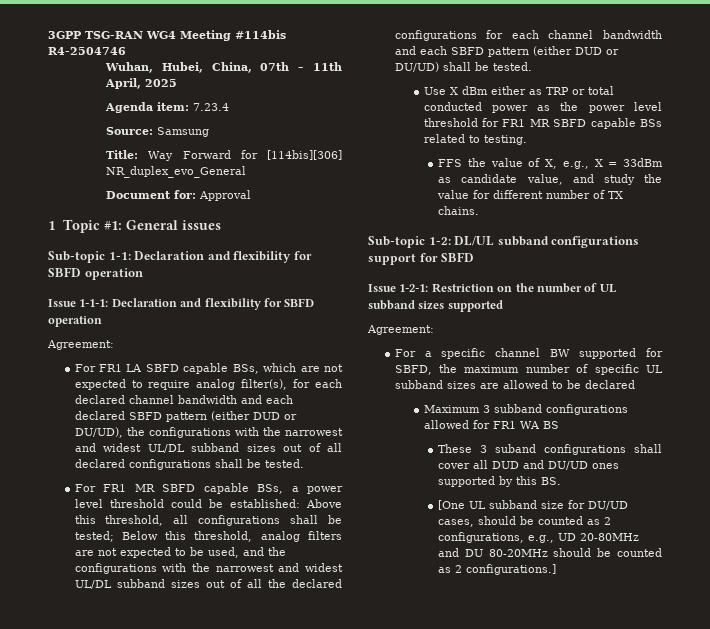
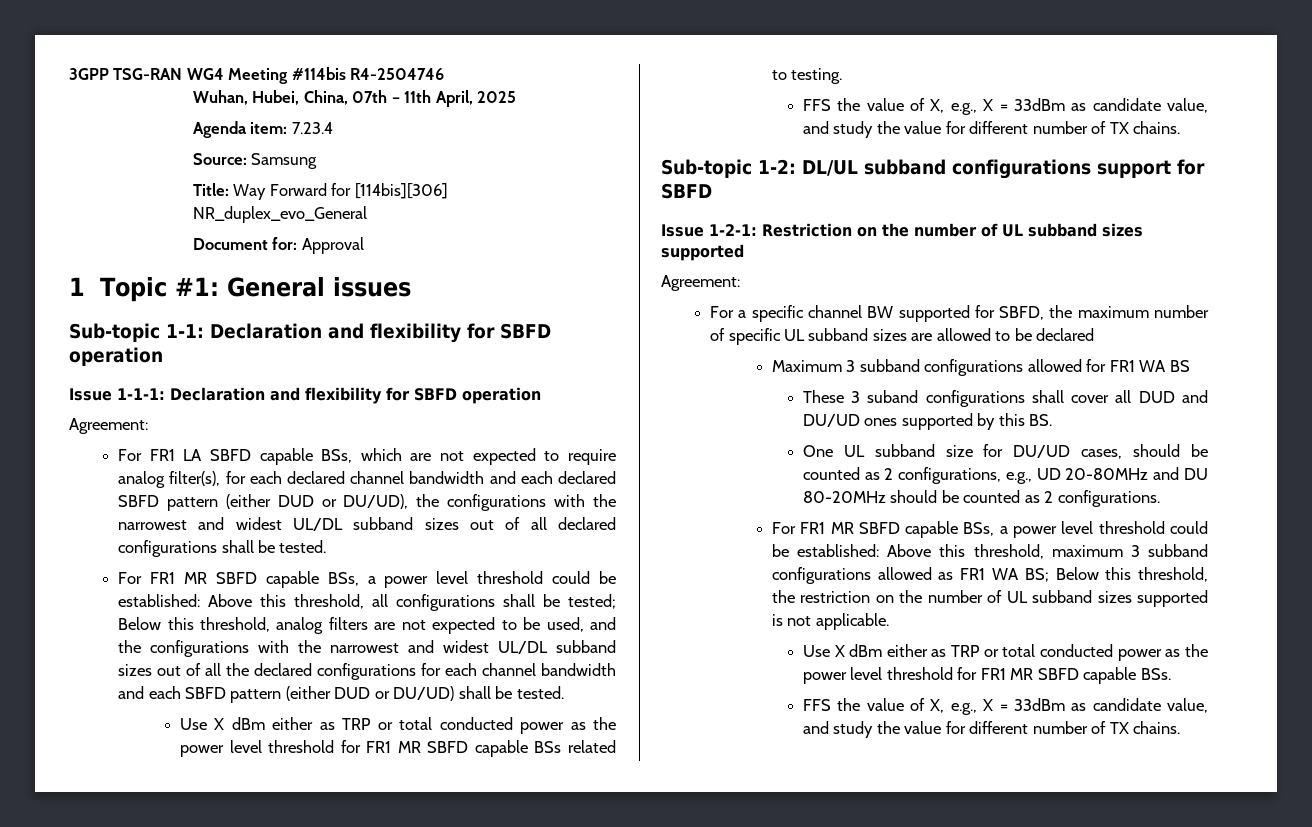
- [One UL subband size for DU/UD cases, should be counted as 2 configurations, e.g., UD 20-80MHz and DU 80-20MHz should be counted as 2 configurations.]
+ One UL subband size for DU/UD cases, should be counted as 2 configurations, e.g., UD 20-80MHz and DU 80-20MHz should be counted as 2 configurations.
+ For FR1 MR SBFD capable BSs, a power level threshold could be established: Above this threshold, maximum 3 subband configurations allowed as FR1 WA BS; Below this threshold, the restriction on the number of UL subband sizes supported is not applicable.
+ Use X dBm either as TRP or total conducted power as the power level threshold for FR1 MR SBFD capable BSs.
+ FFS the value of X, e.g., X = 33dBm as candidate value, and study the value for different number of TX chains.

